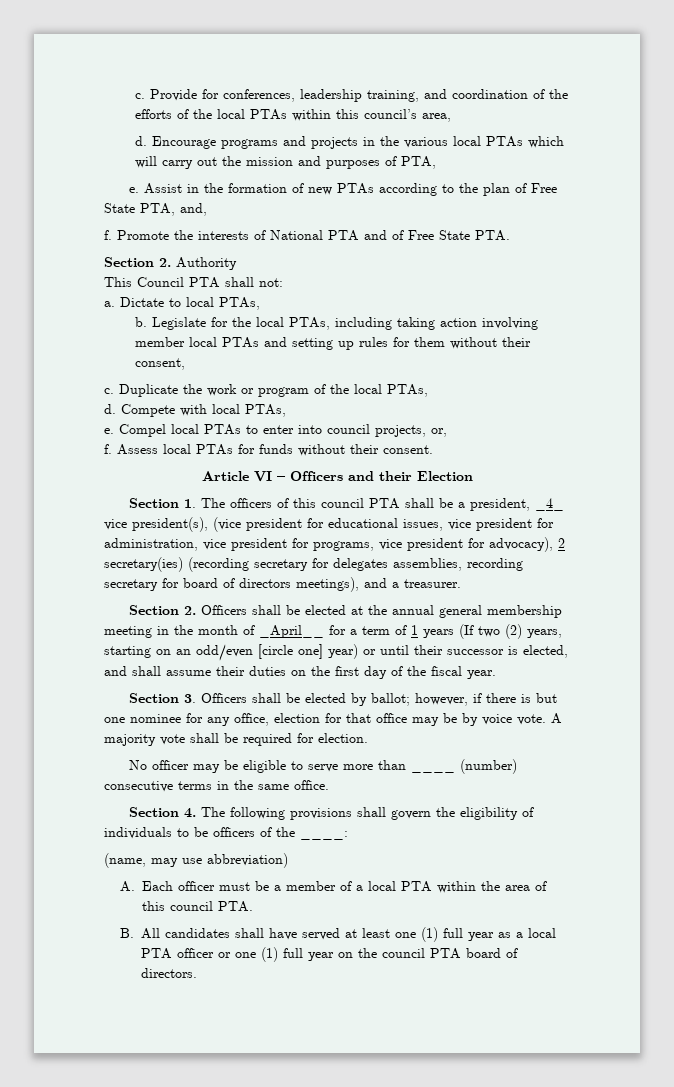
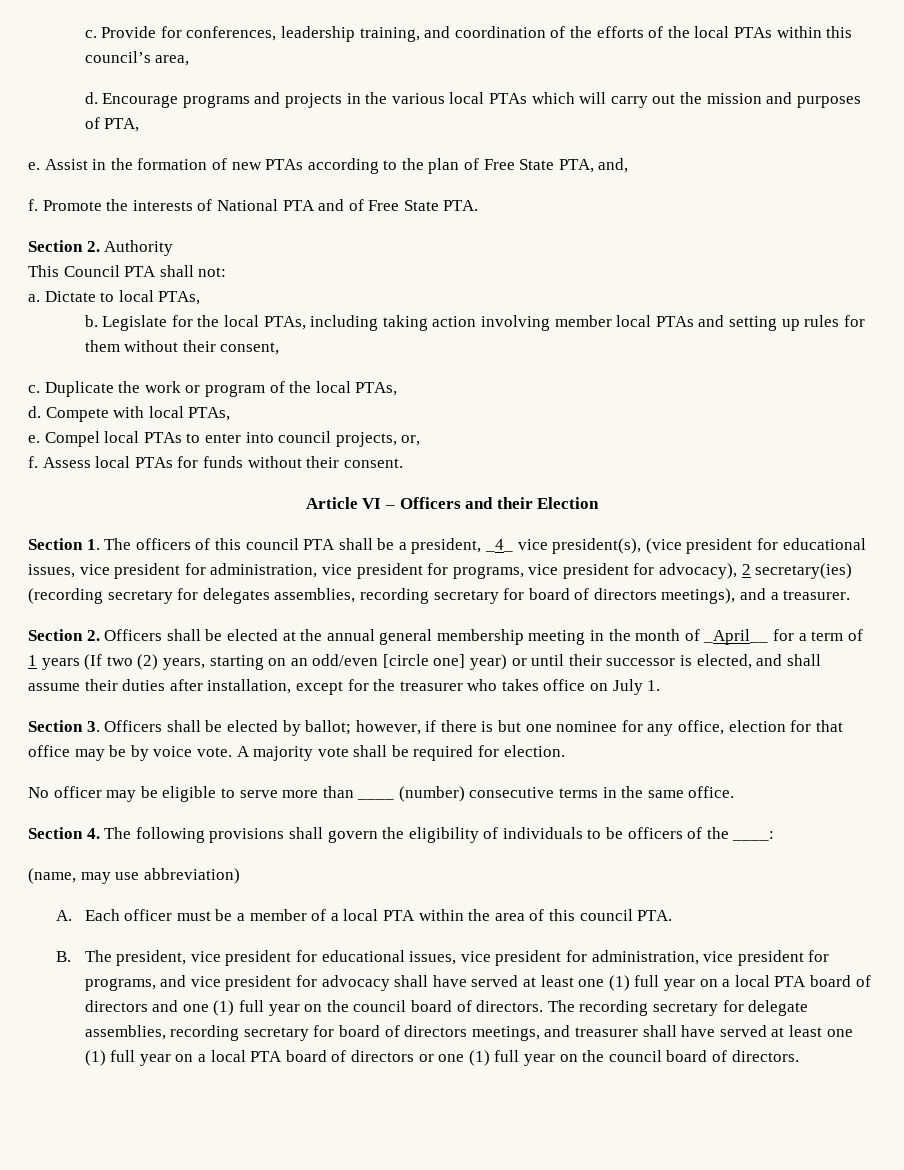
- Section 2. Officers shall be elected at the annual general membership meeting in the month of _April__ for a term of 1 years (If two (2) years, starting on an odd/even [circle one] year) or until their successor is elected, and shall assume their duties on the first day of the fiscal year.
+ Section 2. Officers shall be elected at the annual general membership meeting in the month of _April__ for a term of 1 years (If two (2) years, starting on an odd/even [circle one] year) or until their successor is elected, and shall assume their duties after installation, except for the treasurer who takes office on July 1.
- B. All candidates shall have served at least one (1) full year as a local PTA officer or one (1) full year on the council PTA board of directors.
+ B. The president, vice president for educational issues, vice president for administration, vice president for programs, and vice president for advocacy shall have served at least one (1) full year on a local PTA board of directors and one (1) full year on the council board of directors. The recording secretary for delegate assemblies, recording secretary for board of directors meetings, and treasurer shall have served at least one (1) full year on a local PTA board of directors or one (1) full year on the council board of directors.

